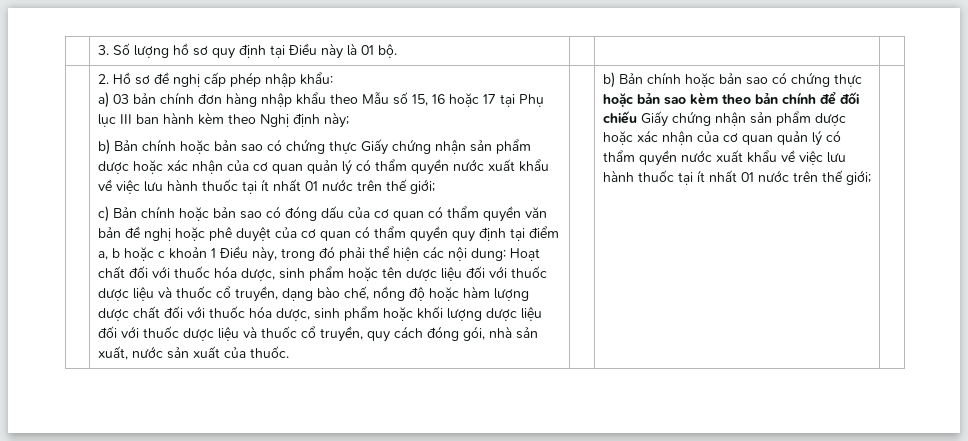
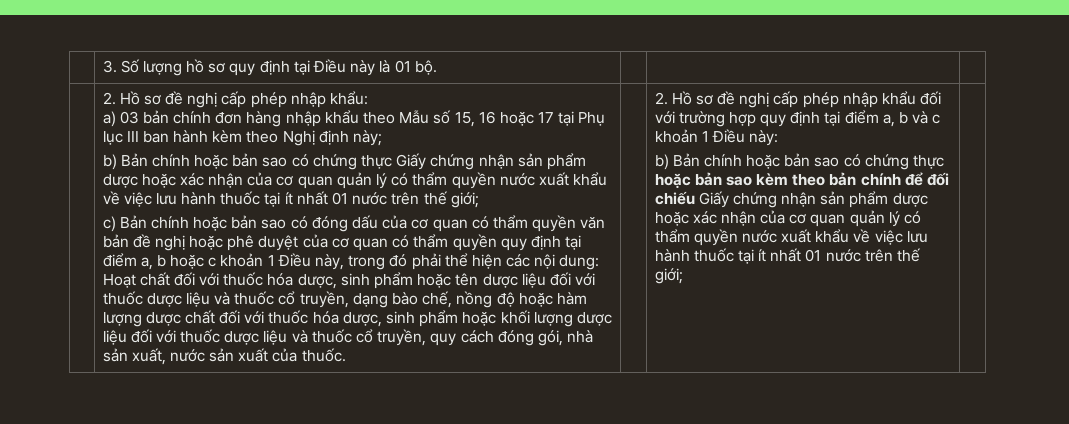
+ 2. Hồ sơ đề nghị cấp phép nhập khẩu đối với trường hợp quy định tại điểm a, b và c khoản 1 Điều này:

